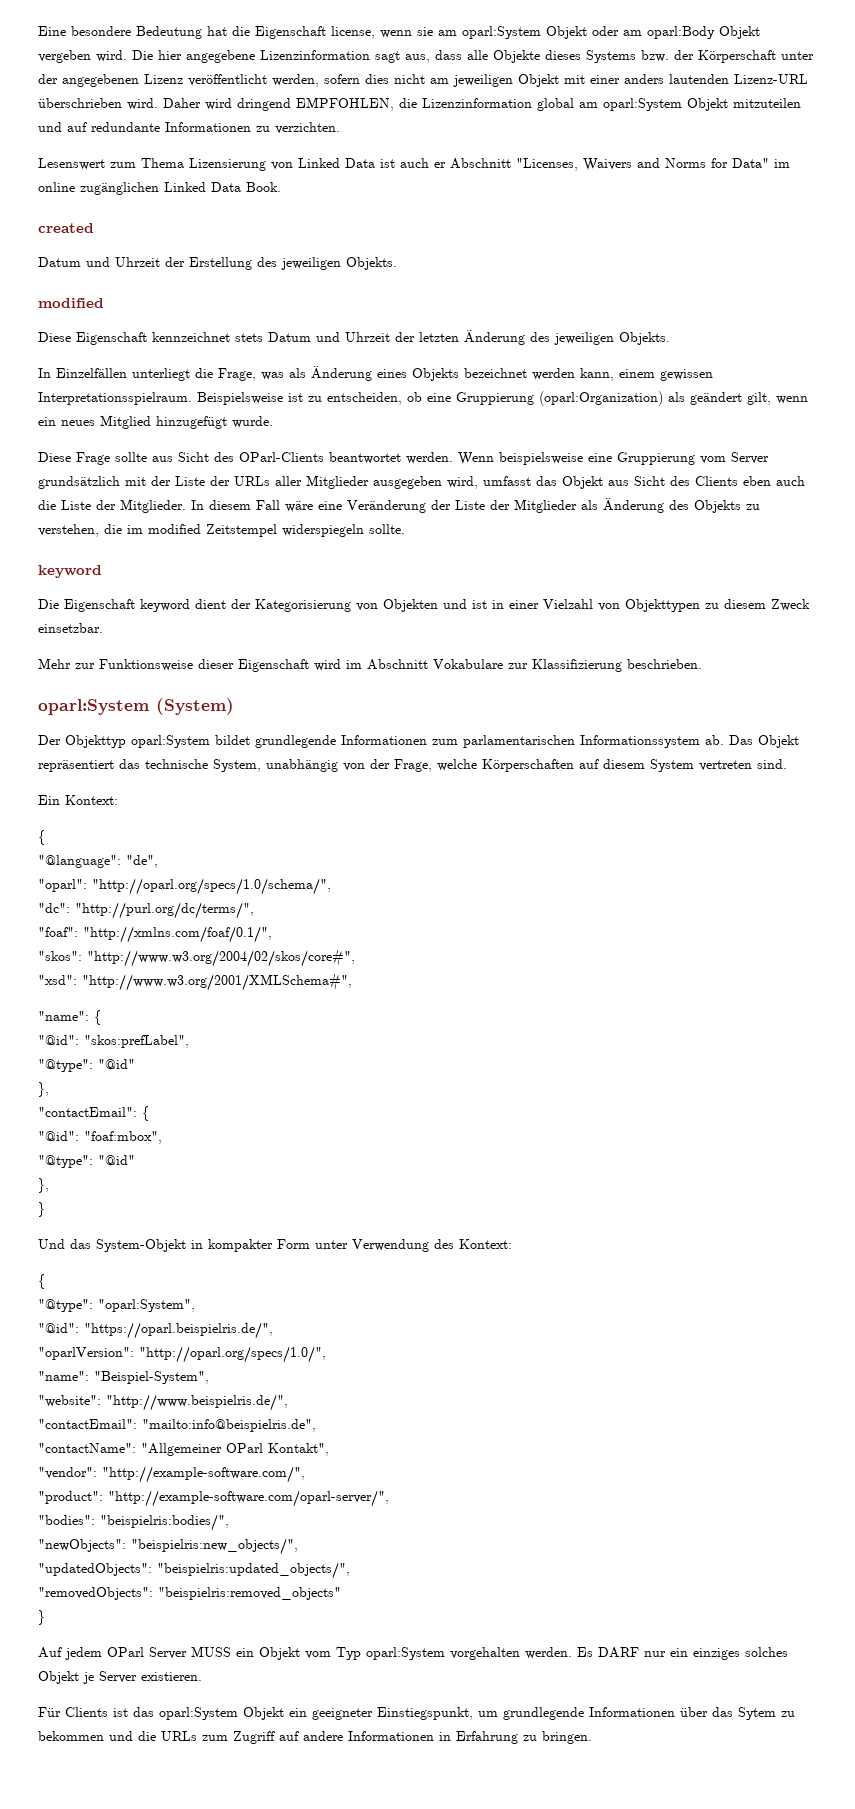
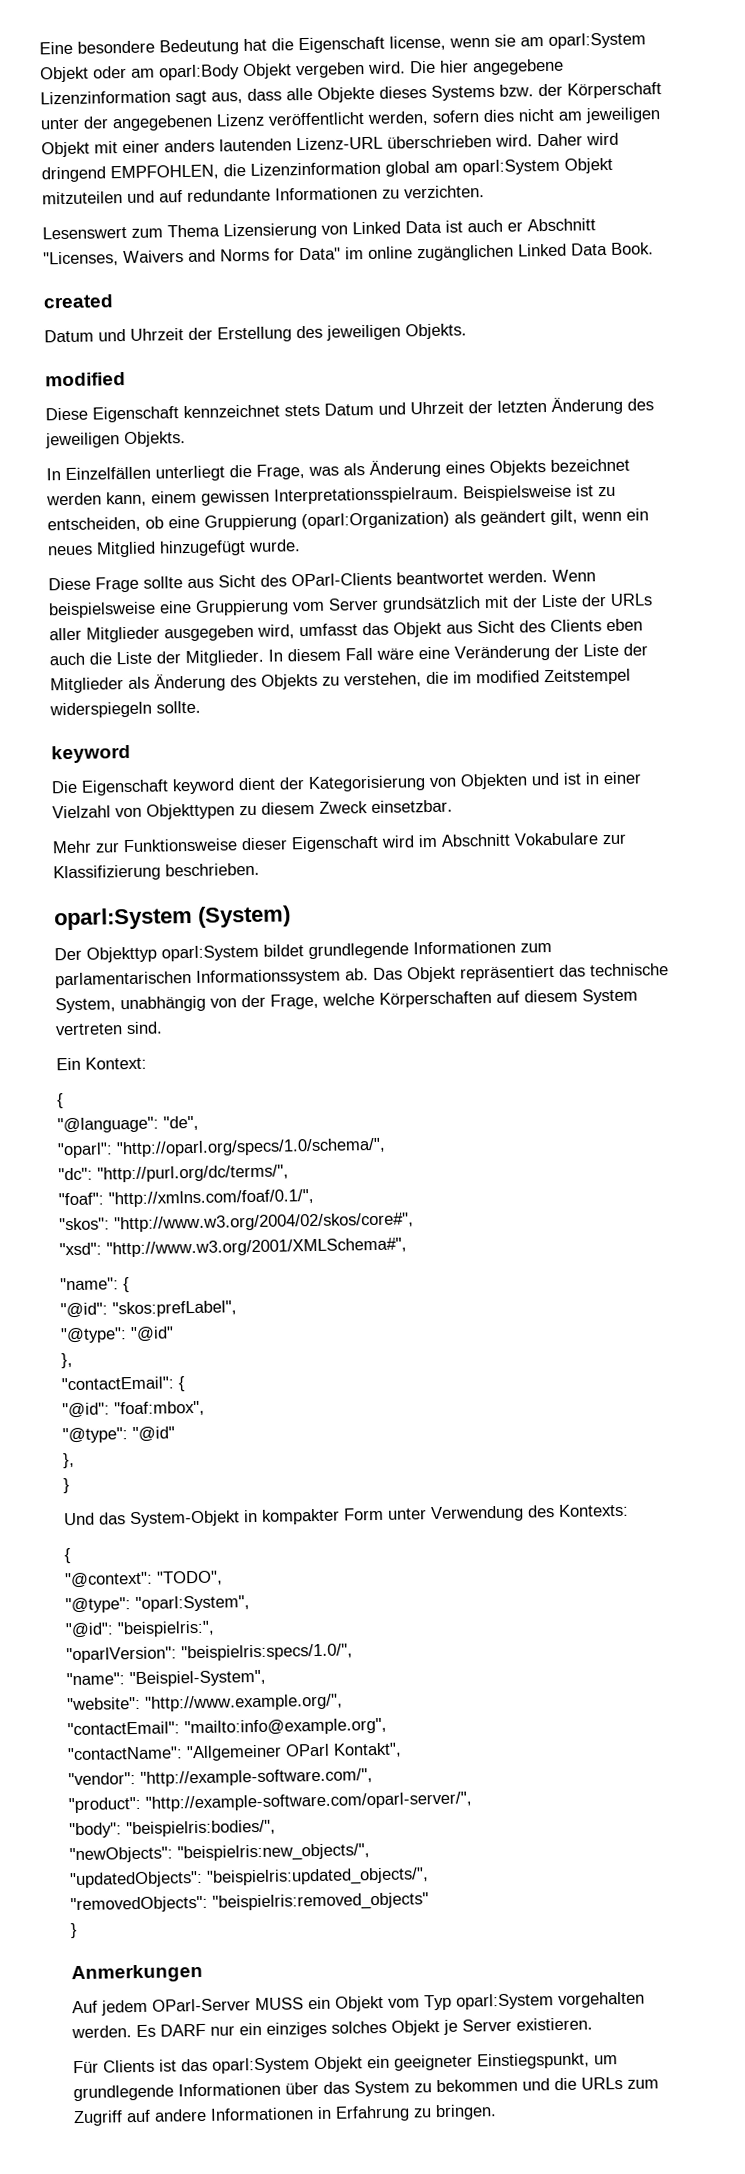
- Und das System-Objekt in kompakter Form unter Verwendung des Kontext:
+ Und das System-Objekt in kompakter Form unter Verwendung des Kontexts:
  {
+ "@context": "TODO",
- "@id": "https://oparl.beispielris.de/",
+ "@id": "beispielris:",
- "oparlVersion": "http://oparl.org/specs/1.0/",
+ "oparlVersion": "beispielris:specs/1.0/",
- "website": "http://www.beispielris.de/",
- "contactEmail": "mailto:info@beispielris.de",
+ "website": "http://www.example.org/",
+ "contactEmail": "mailto:info@example.org",
- "bodies": "beispielris:bodies/",
+ "body": "beispielris:bodies/",
+ Anmerkungen
- Auf jedem OParl Server MUSS ein Objekt vom Typ oparl:System vorgehalten werden.
+ Auf jedem OParl-Server MUSS ein Objekt vom Typ oparl:System vorgehalten werden.
- Für Clients ist das oparl:System Objekt ein geeigneter Einstiegspunkt, um grundlegende Informationen über das Sytem zu bekommen und die URLs zum Zugriff auf andere Informationen in Erfahrung zu bringen.
+ Für Clients ist das oparl:System Objekt ein geeigneter Einstiegspunkt, um grundlegende Informationen über das System zu bekommen und die URLs zum Zugriff auf andere Informationen in Erfahrung zu bringen.

